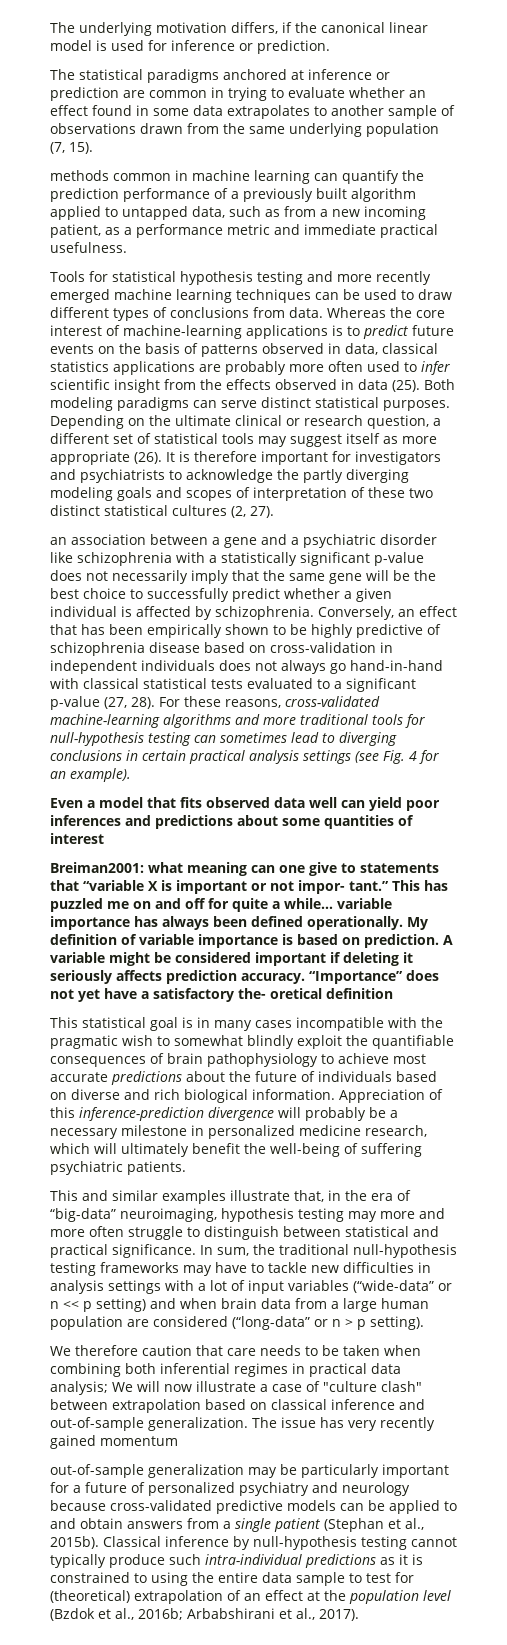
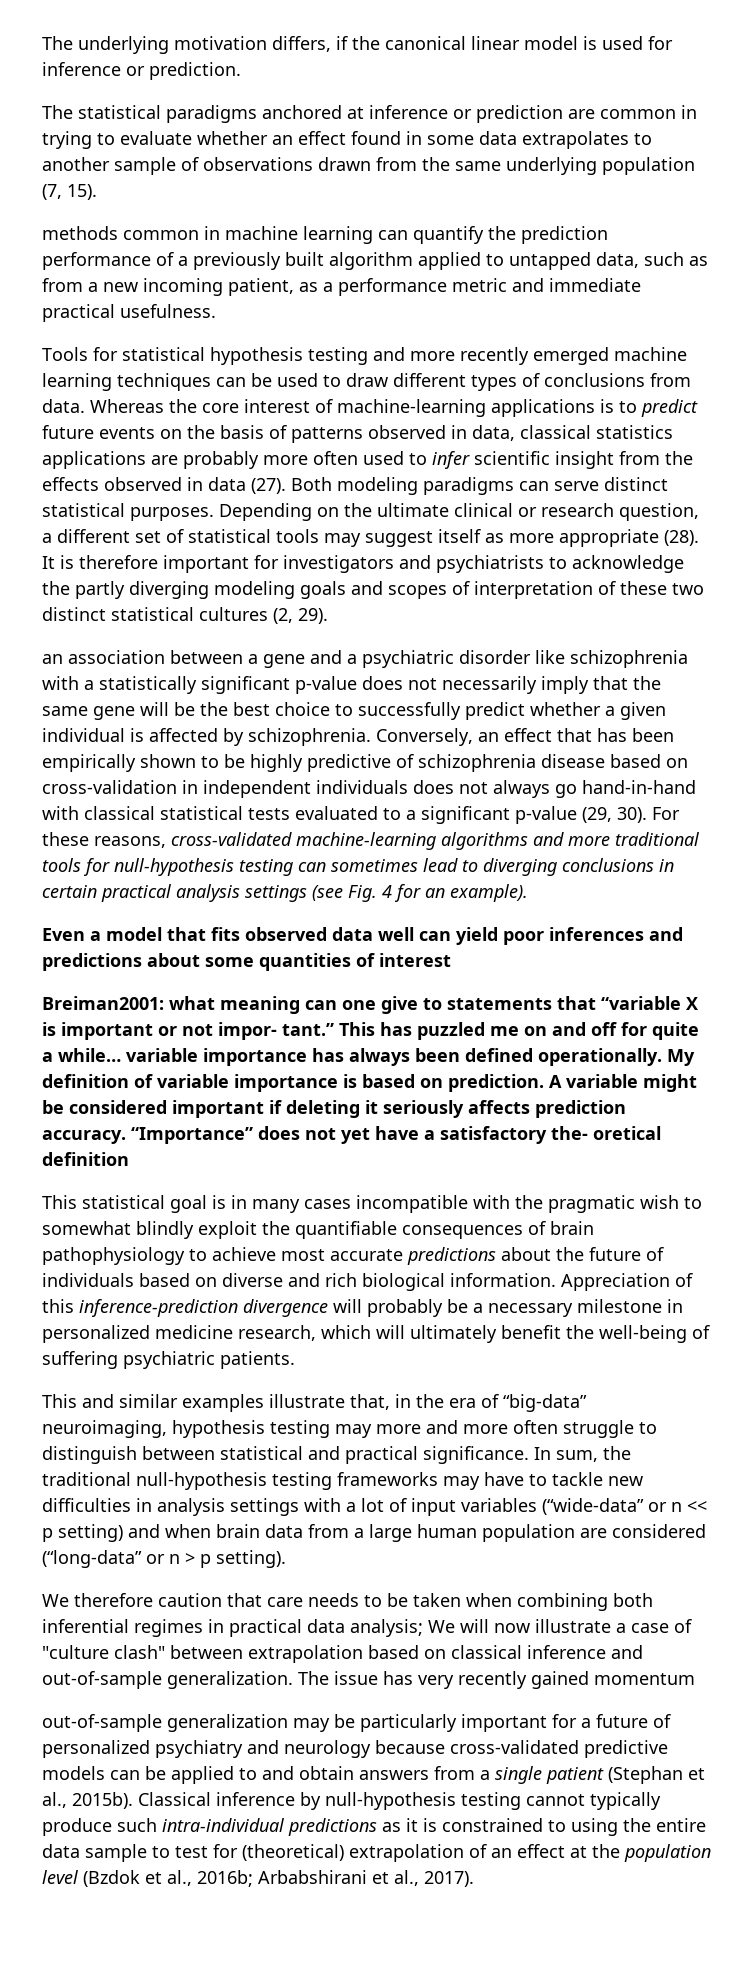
- Whereas the core interest of machine-learning applications is to predict future events on the basis of patterns observed in data, classical statistics applications are probably more often used to infer scientific insight from the effects observed in data (25).
+ Whereas the core interest of machine-learning applications is to predict future events on the basis of patterns observed in data, classical statistics applications are probably more often used to infer scientific insight from the effects observed in data (27).
- Depending on the ultimate clinical or research question, a different set of statistical tools may suggest itself as more appropriate (26).
+ Depending on the ultimate clinical or research question, a different set of statistical tools may suggest itself as more appropriate (28).
- It is therefore important for investigators and psychiatrists to acknowledge the partly diverging modeling goals and scopes of interpretation of these two distinct statistical cultures (2, 27).
+ It is therefore important for investigators and psychiatrists to acknowledge the partly diverging modeling goals and scopes of interpretation of these two distinct statistical cultures (2, 29).
- Conversely, an effect that has been empirically shown to be highly predictive of schizophrenia disease based on cross-validation in independent individuals does not always go hand-in-hand with classical statistical tests evaluated to a significant p-value (27, 28).
+ Conversely, an effect that has been empirically shown to be highly predictive of schizophrenia disease based on cross-validation in independent individuals does not always go hand-in-hand with classical statistical tests evaluated to a significant p-value (29, 30).

